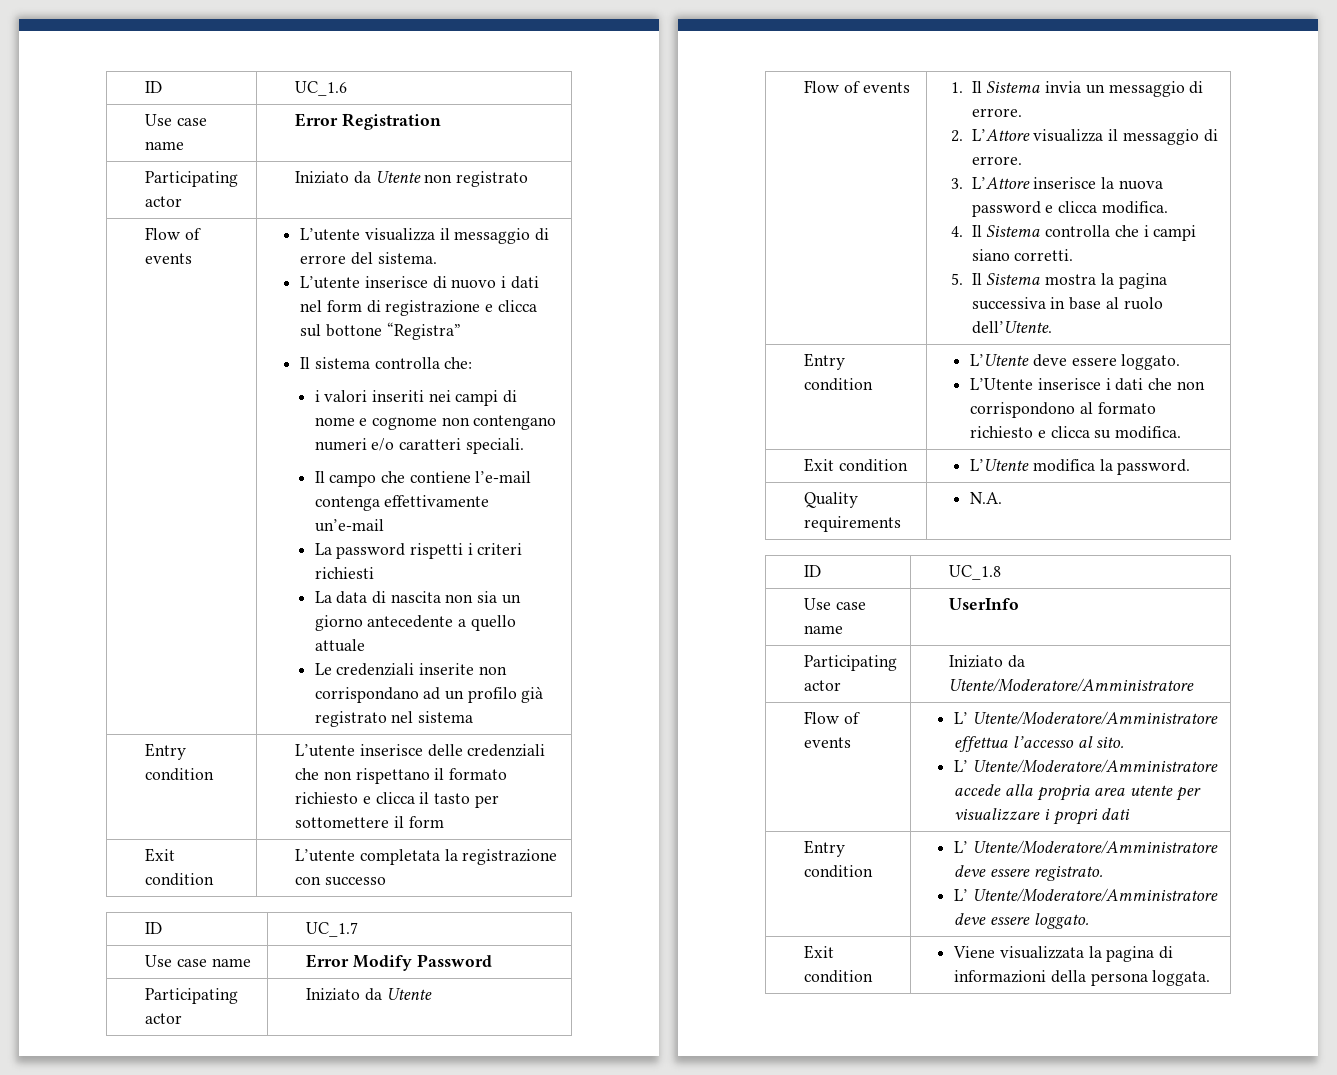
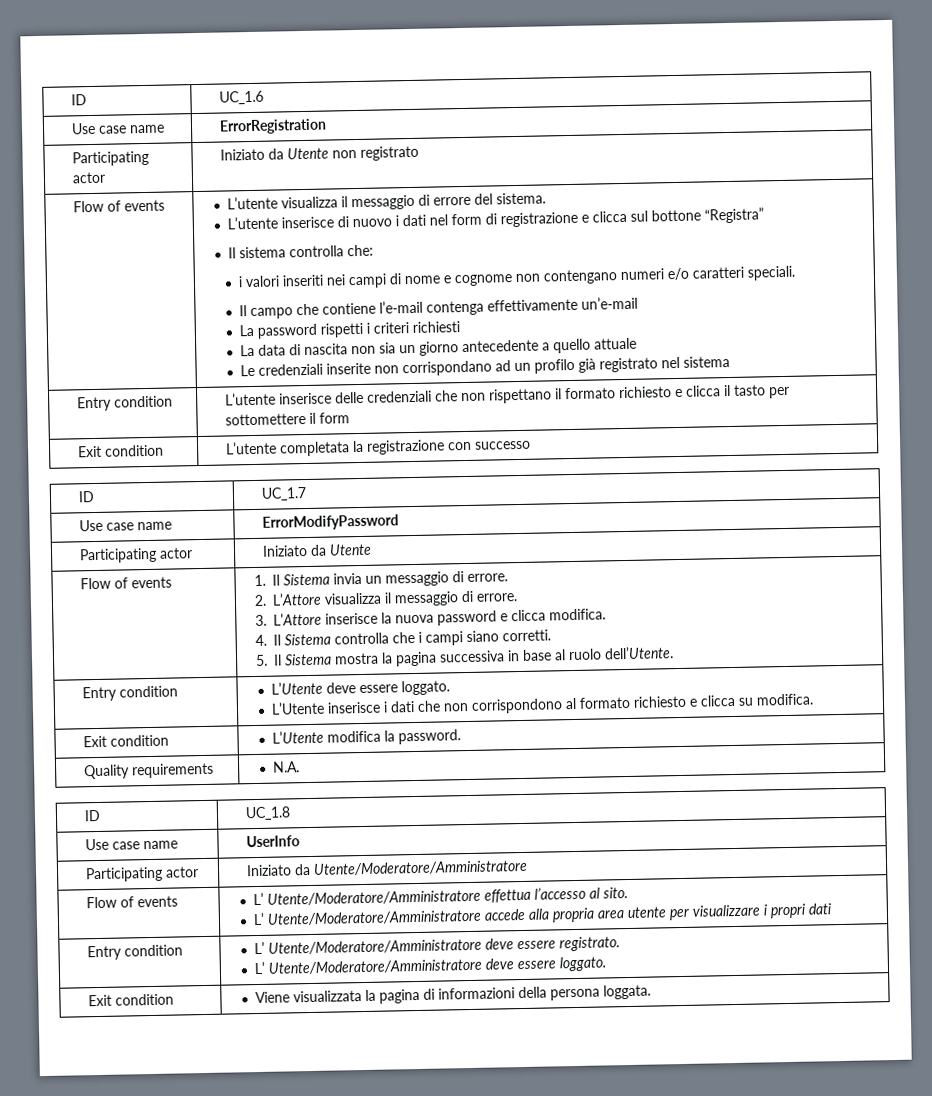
- Use case name | Error Registration
+ Use case name | ErrorRegistration
- Use case name | Error Modify Password
+ Use case name | ErrorModifyPassword

